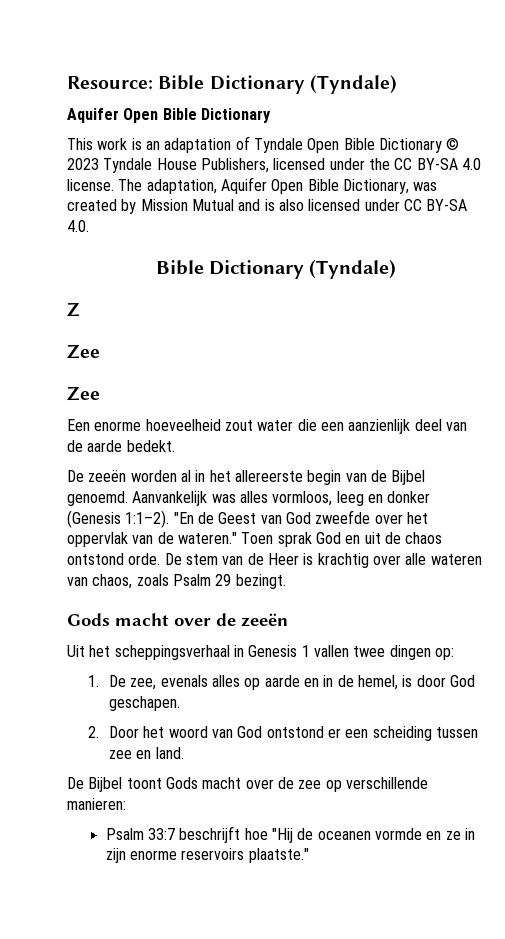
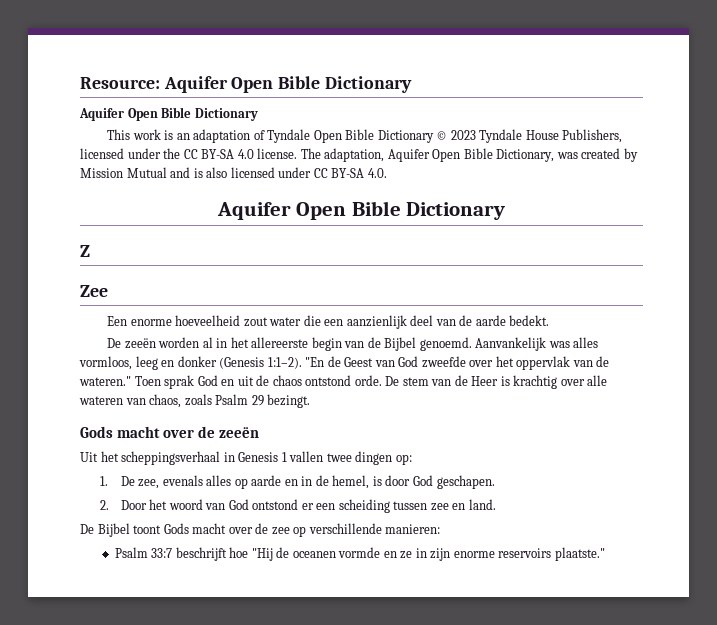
- Resource: Bible Dictionary (Tyndale)
+ Resource: Aquifer Open Bible Dictionary
  The adaptation, Aquifer Open Bible Dictionary, was created by Mission Mutual and is also licensed under CC BY-SA 4.0.
- Bible Dictionary (Tyndale)
+ Aquifer Open Bible Dictionary
  Z
- Zee

